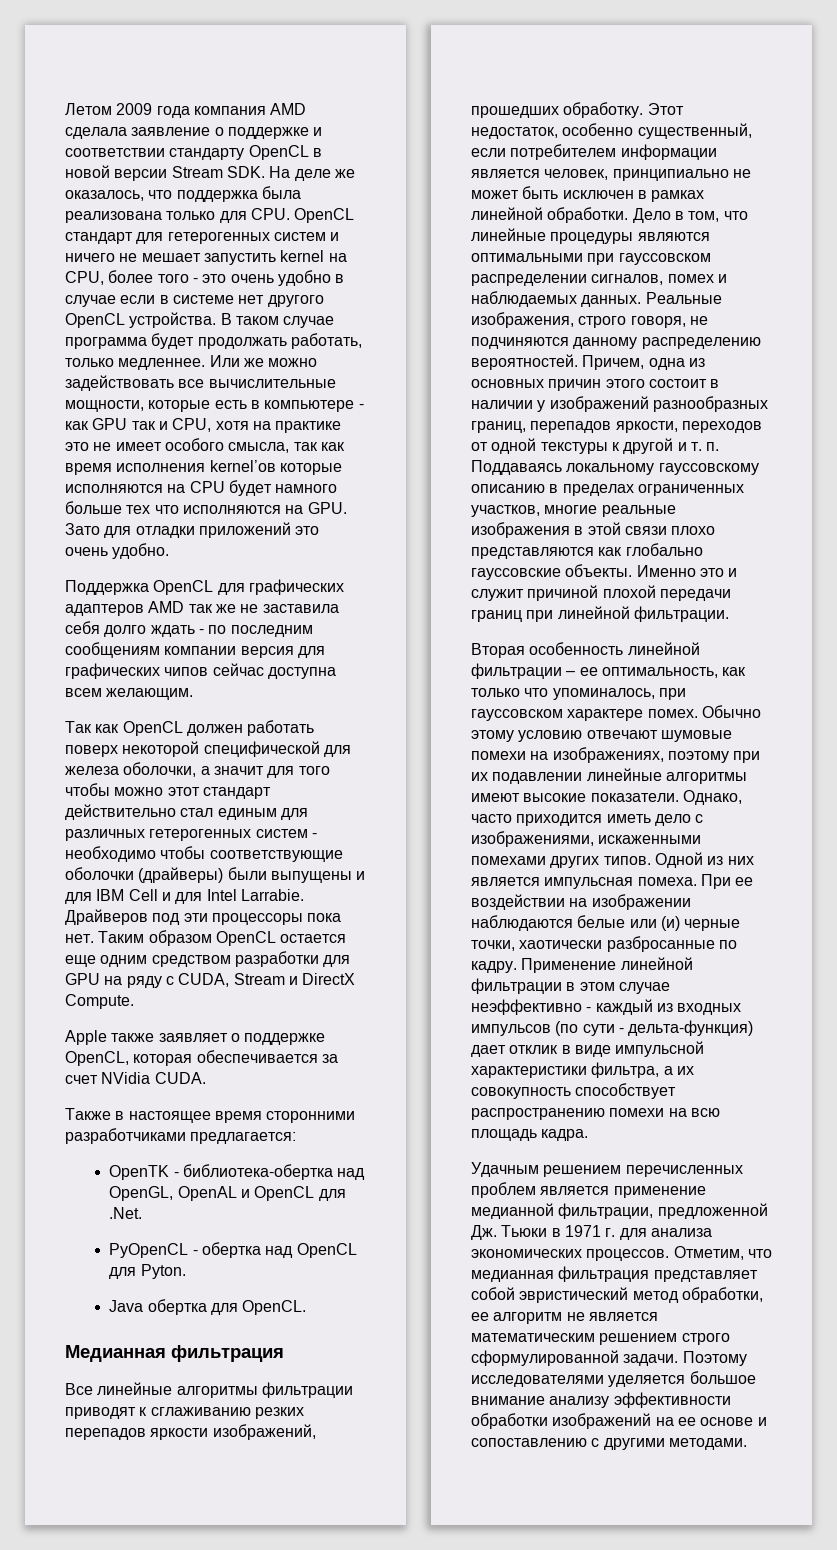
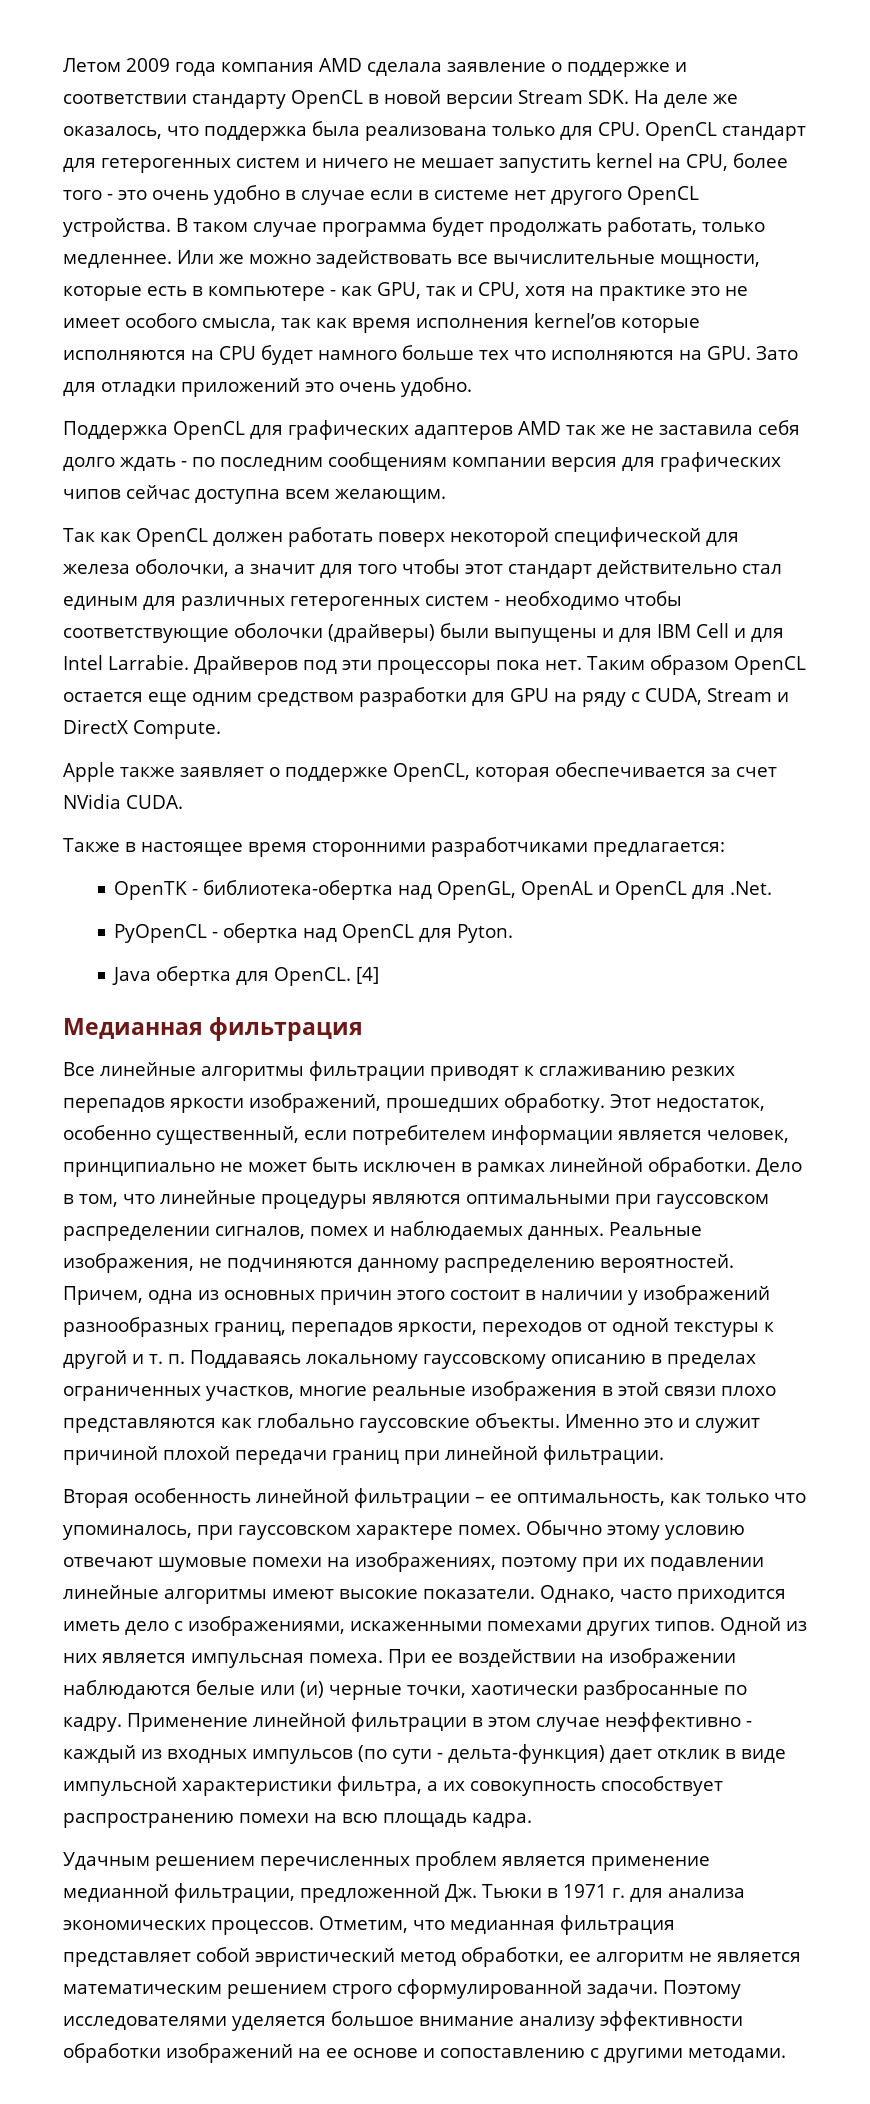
- Или же можно задействовать все вычислительные мощности, которые есть в компьютере - как GPU так и CPU, хотя на практике это не имеет особого смысла, так как время исполнения kernel’ов которые исполняются на CPU будет намного больше тех что исполняются на GPU. Зато для отладки приложений это очень удобно.
+ Или же можно задействовать все вычислительные мощности, которые есть в компьютере - как GPU, так и CPU, хотя на практике это не имеет особого смысла, так как время исполнения kernel’ов которые исполняются на CPU будет намного больше тех что исполняются на GPU. Зато для отладки приложений это очень удобно.
- Так как OpenCL должен работать поверх некоторой специфической для железа оболочки, а значит для того чтобы можно этот стандарт действительно стал единым для различных гетерогенных систем - необходимо чтобы соответствующие оболочки (драйверы) были выпущены и для IBM Cell и для Intel Larrabie.
+ Так как OpenCL должен работать поверх некоторой специфической для железа оболочки, а значит для того чтобы этот стандарт действительно стал единым для различных гетерогенных систем - необходимо чтобы соответствующие оболочки (драйверы) были выпущены и для IBM Cell и для Intel Larrabie.
+ [4]
- Реальные изображения, строго говоря, не подчиняются данному распределению вероятностей.
+ Реальные изображения, не подчиняются данному распределению вероятностей.

